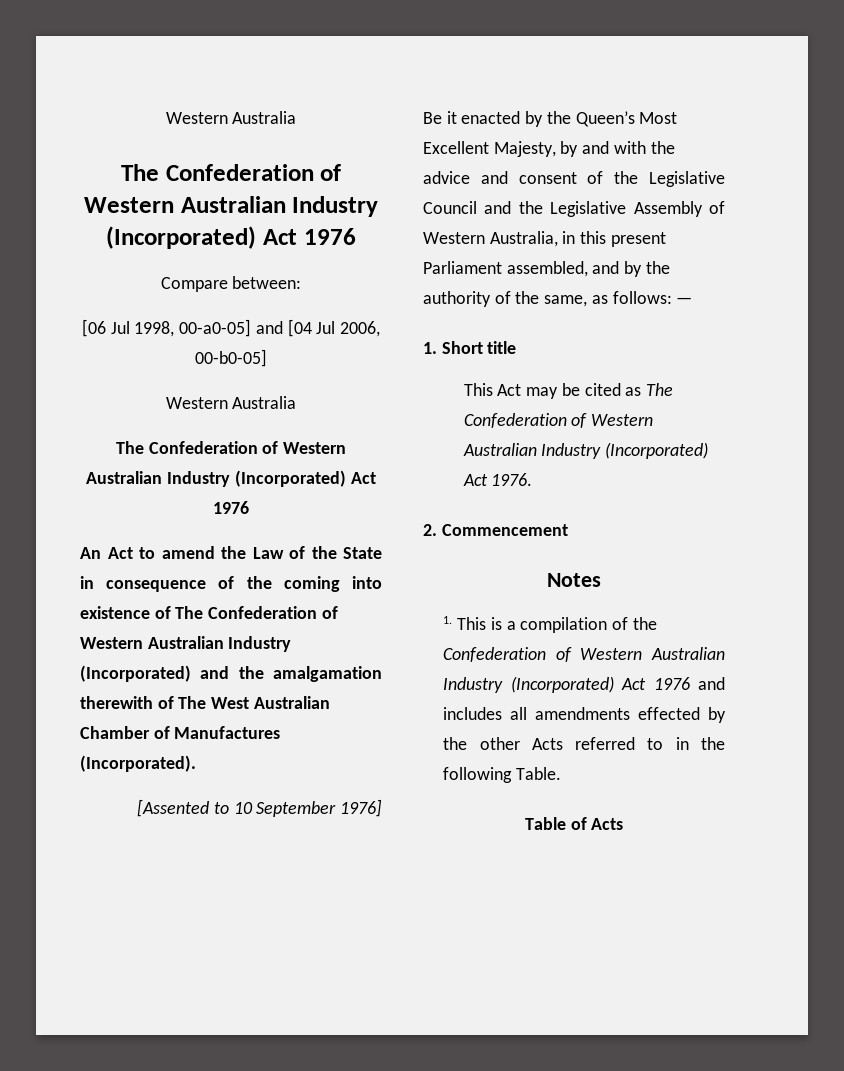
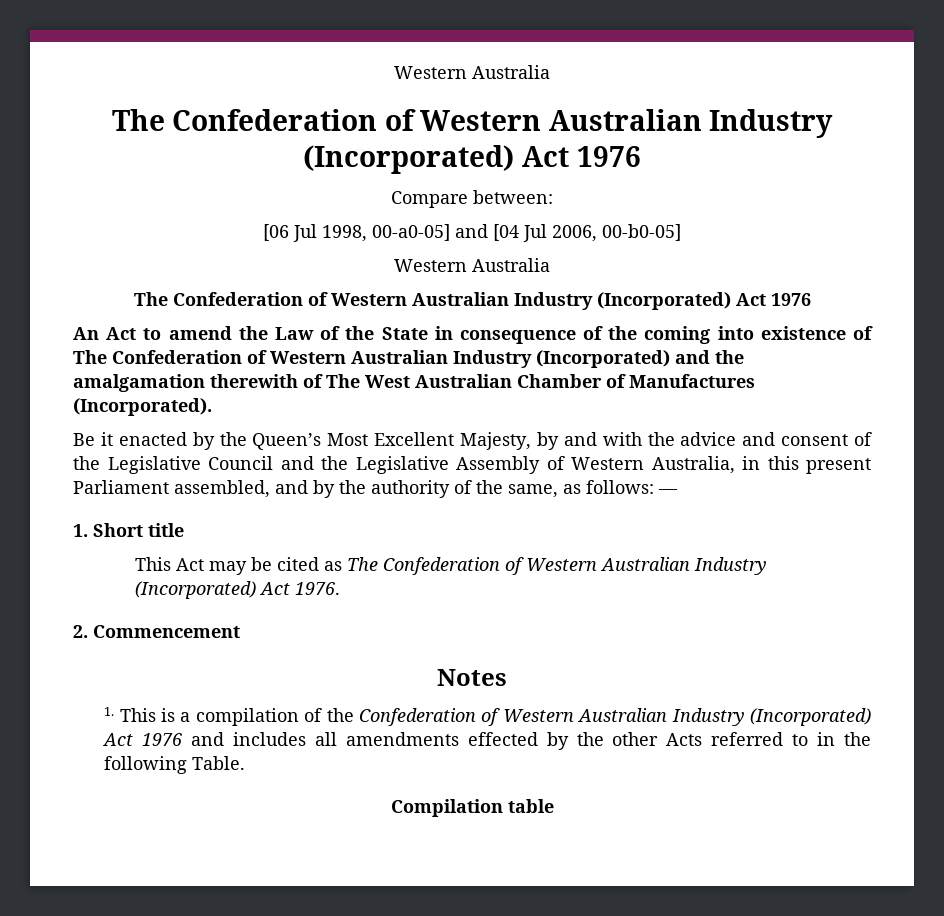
- [Assented to 10 September 1976]
- Table of Acts
+ Compilation table

